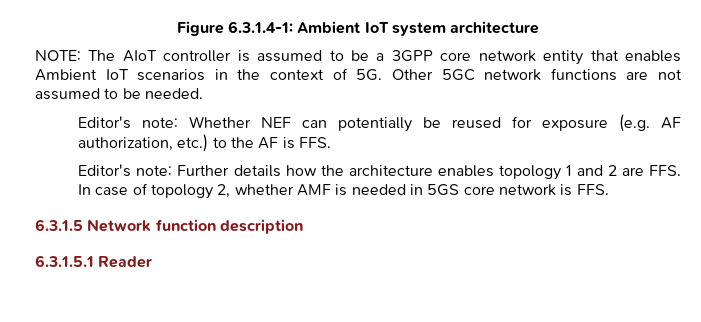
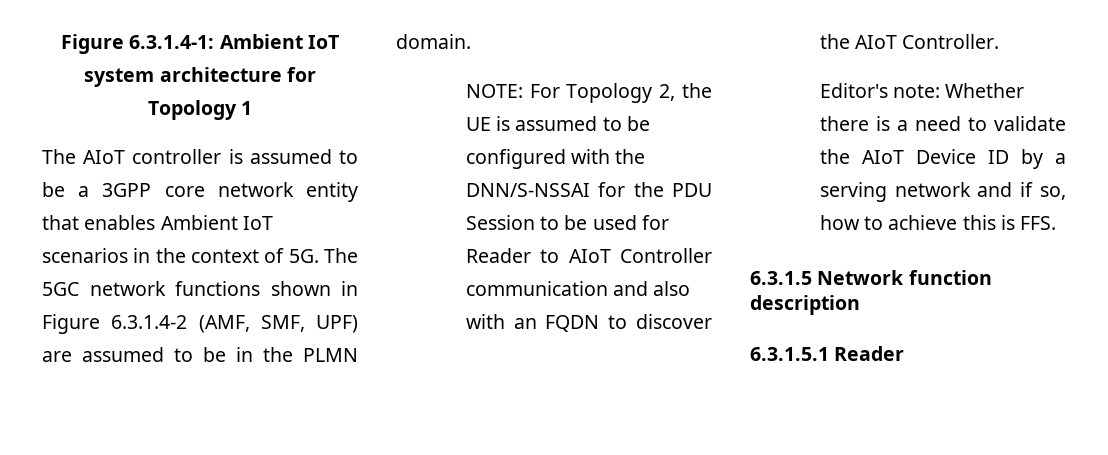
- Figure 6.3.1.4-1: Ambient IoT system architecture
- NOTE: The AIoT controller is assumed to be a 3GPP core network entity that enables Ambient IoT scenarios in the context of 5G.
+ Figure 6.3.1.4-1: Ambient IoT system architecture for Topology 1
+ The AIoT controller is assumed to be a 3GPP core network entity that enables Ambient IoT scenarios in the context of 5G.
- Other 5GC network functions are not assumed to be needed.
- Editor's note: Whether NEF can potentially be reused for exposure (e.g. AF authorization, etc.) to the AF is FFS.
- Editor's note: Further details how the architecture enables topology 1 and 2 are FFS. In case of topology 2, whether AMF is needed in 5GS core network is FFS.
+ The 5GC network functions shown in Figure 6.3.1.4-2 (AMF, SMF, UPF) are assumed to be in the PLMN domain.
+ NOTE: For Topology 2, the UE is assumed to be configured with the DNN/S-NSSAI for the PDU Session to be used for Reader to AIoT Controller communication and also with an FQDN to discover the AIoT Controller.
+ Editor's note: Whether there is a need to validate the AIoT Device ID by a serving network and if so, how to achieve this is FFS.

